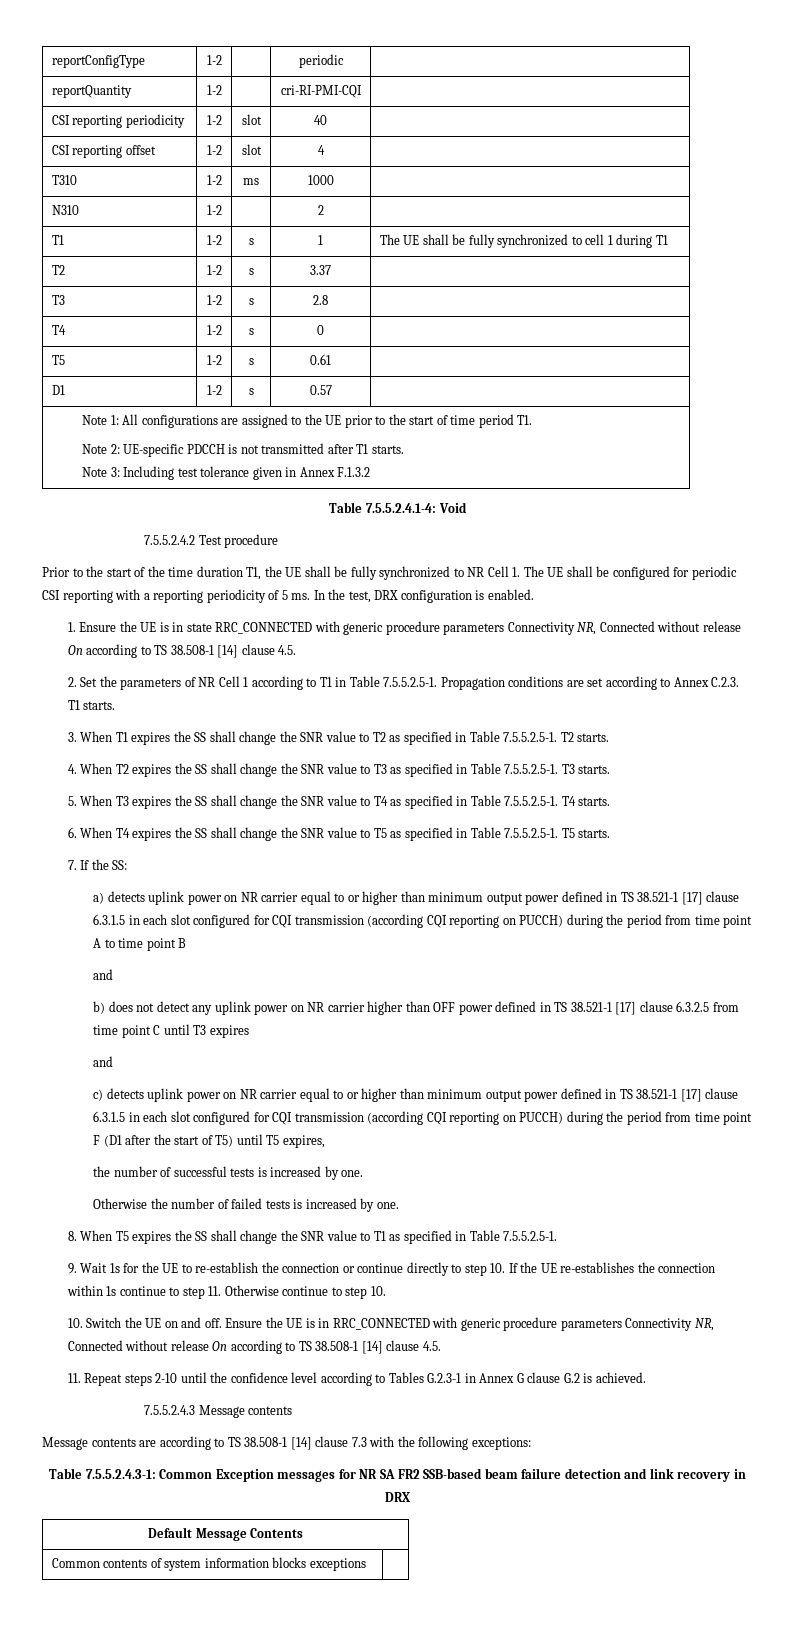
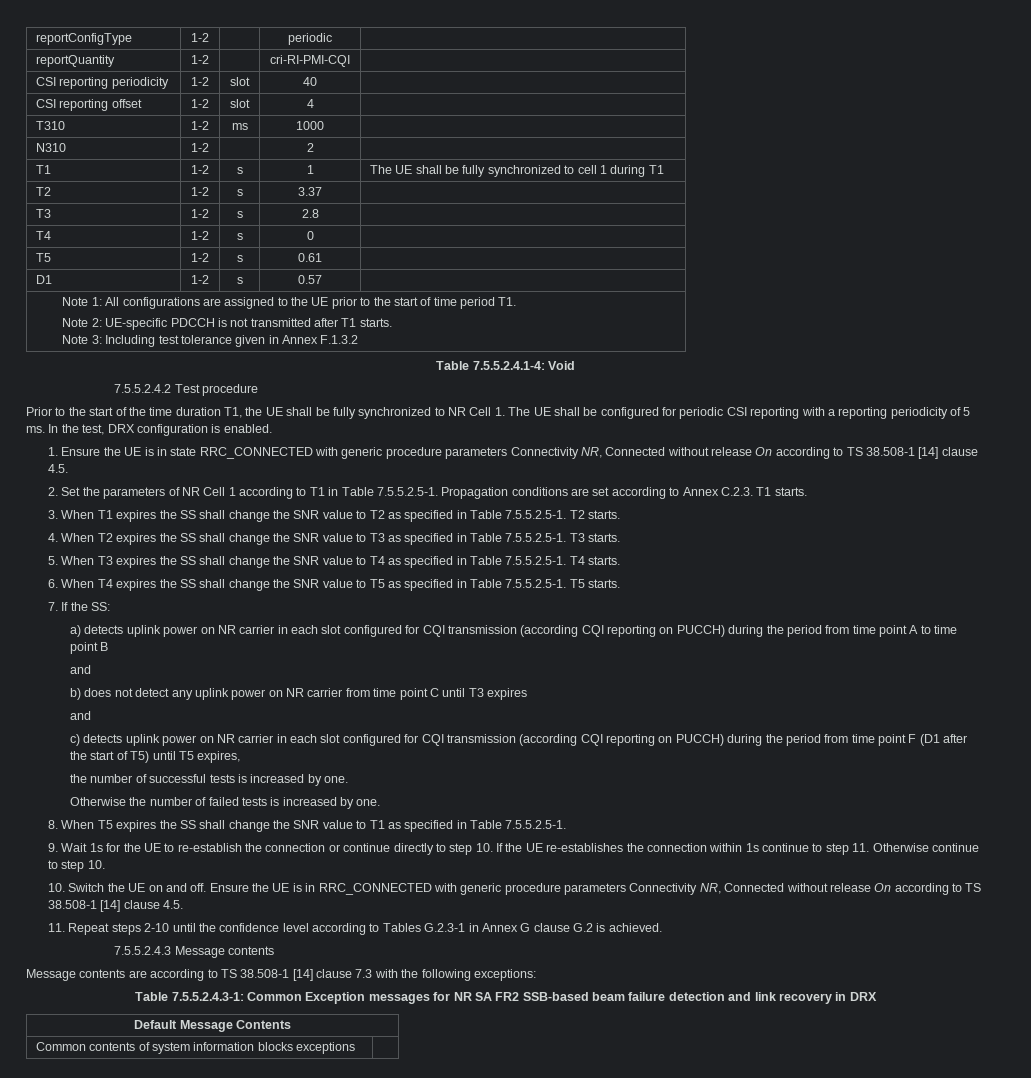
- a) detects uplink power on NR carrier equal to or higher than minimum output power defined in TS 38.521-1 [17] clause 6.3.1.5 in each slot configured for CQI transmission (according CQI reporting on PUCCH) during the period from time point A to time point B
+ a) detects uplink power on NR carrier in each slot configured for CQI transmission (according CQI reporting on PUCCH) during the period from time point A to time point B
- b) does not detect any uplink power on NR carrier higher than OFF power defined in TS 38.521-1 [17] clause 6.3.2.5 from time point C until T3 expires
+ b) does not detect any uplink power on NR carrier from time point C until T3 expires
- c) detects uplink power on NR carrier equal to or higher than minimum output power defined in TS 38.521-1 [17] clause 6.3.1.5 in each slot configured for CQI transmission (according CQI reporting on PUCCH) during the period from time point F (D1 after the start of T5) until T5 expires,
+ c) detects uplink power on NR carrier in each slot configured for CQI transmission (according CQI reporting on PUCCH) during the period from time point F (D1 after the start of T5) until T5 expires,

